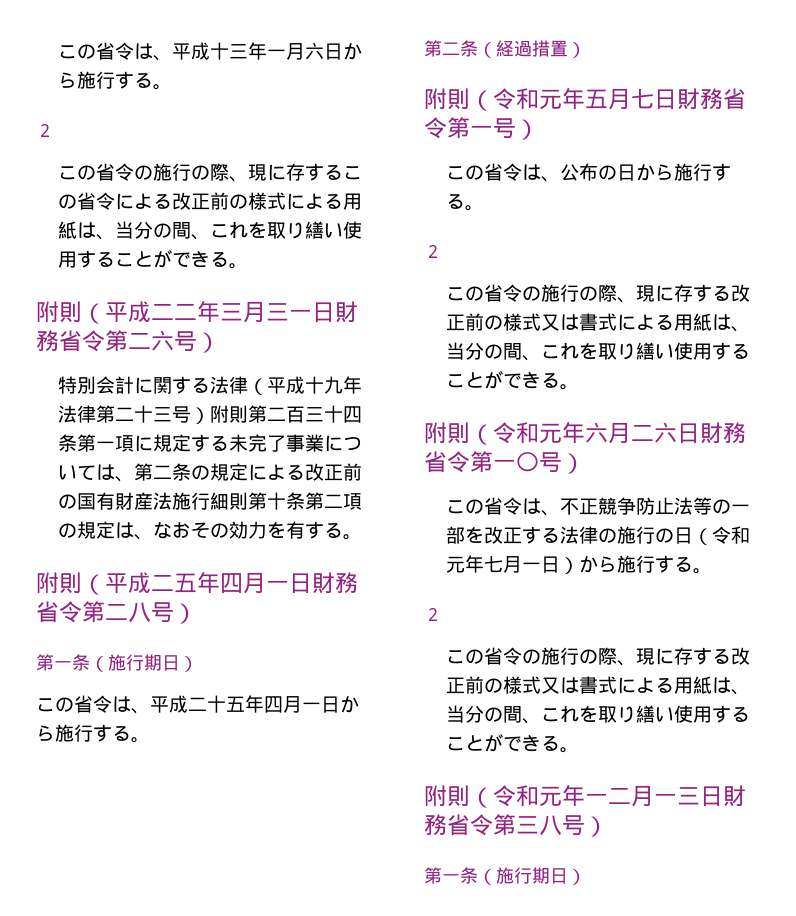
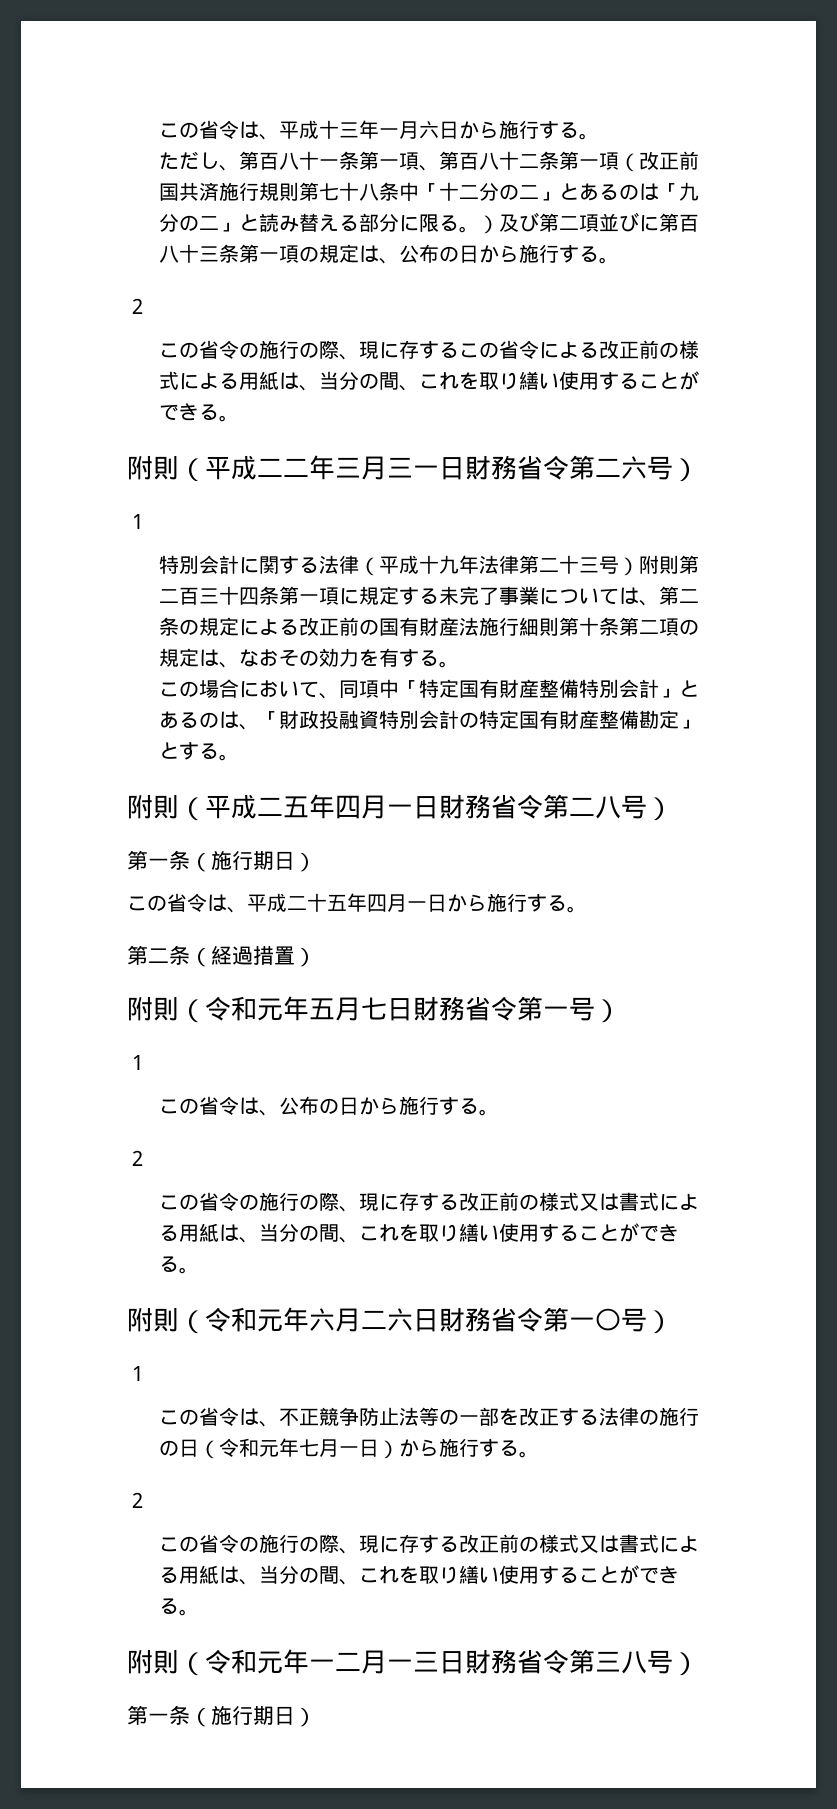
+ ただし、第百八十一条第一項、第百八十二条第一項（改正前国共済施行規則第七十八条中「十二分の二」とあるのは「九分の二」と読み替える部分に限る。）及び第二項並びに第百八十三条第一項の規定は、公布の日から施行する。
  附則（平成二二年三月三一日財務省令第二六号）
+ １
+ この場合において、同項中「特定国有財産整備特別会計」とあるのは、「財政投融資特別会計の特定国有財産整備勘定」とする。
  附則（令和元年五月七日財務省令第一号）
+ １
  附則（令和元年六月二六日財務省令第一〇号）
+ １

